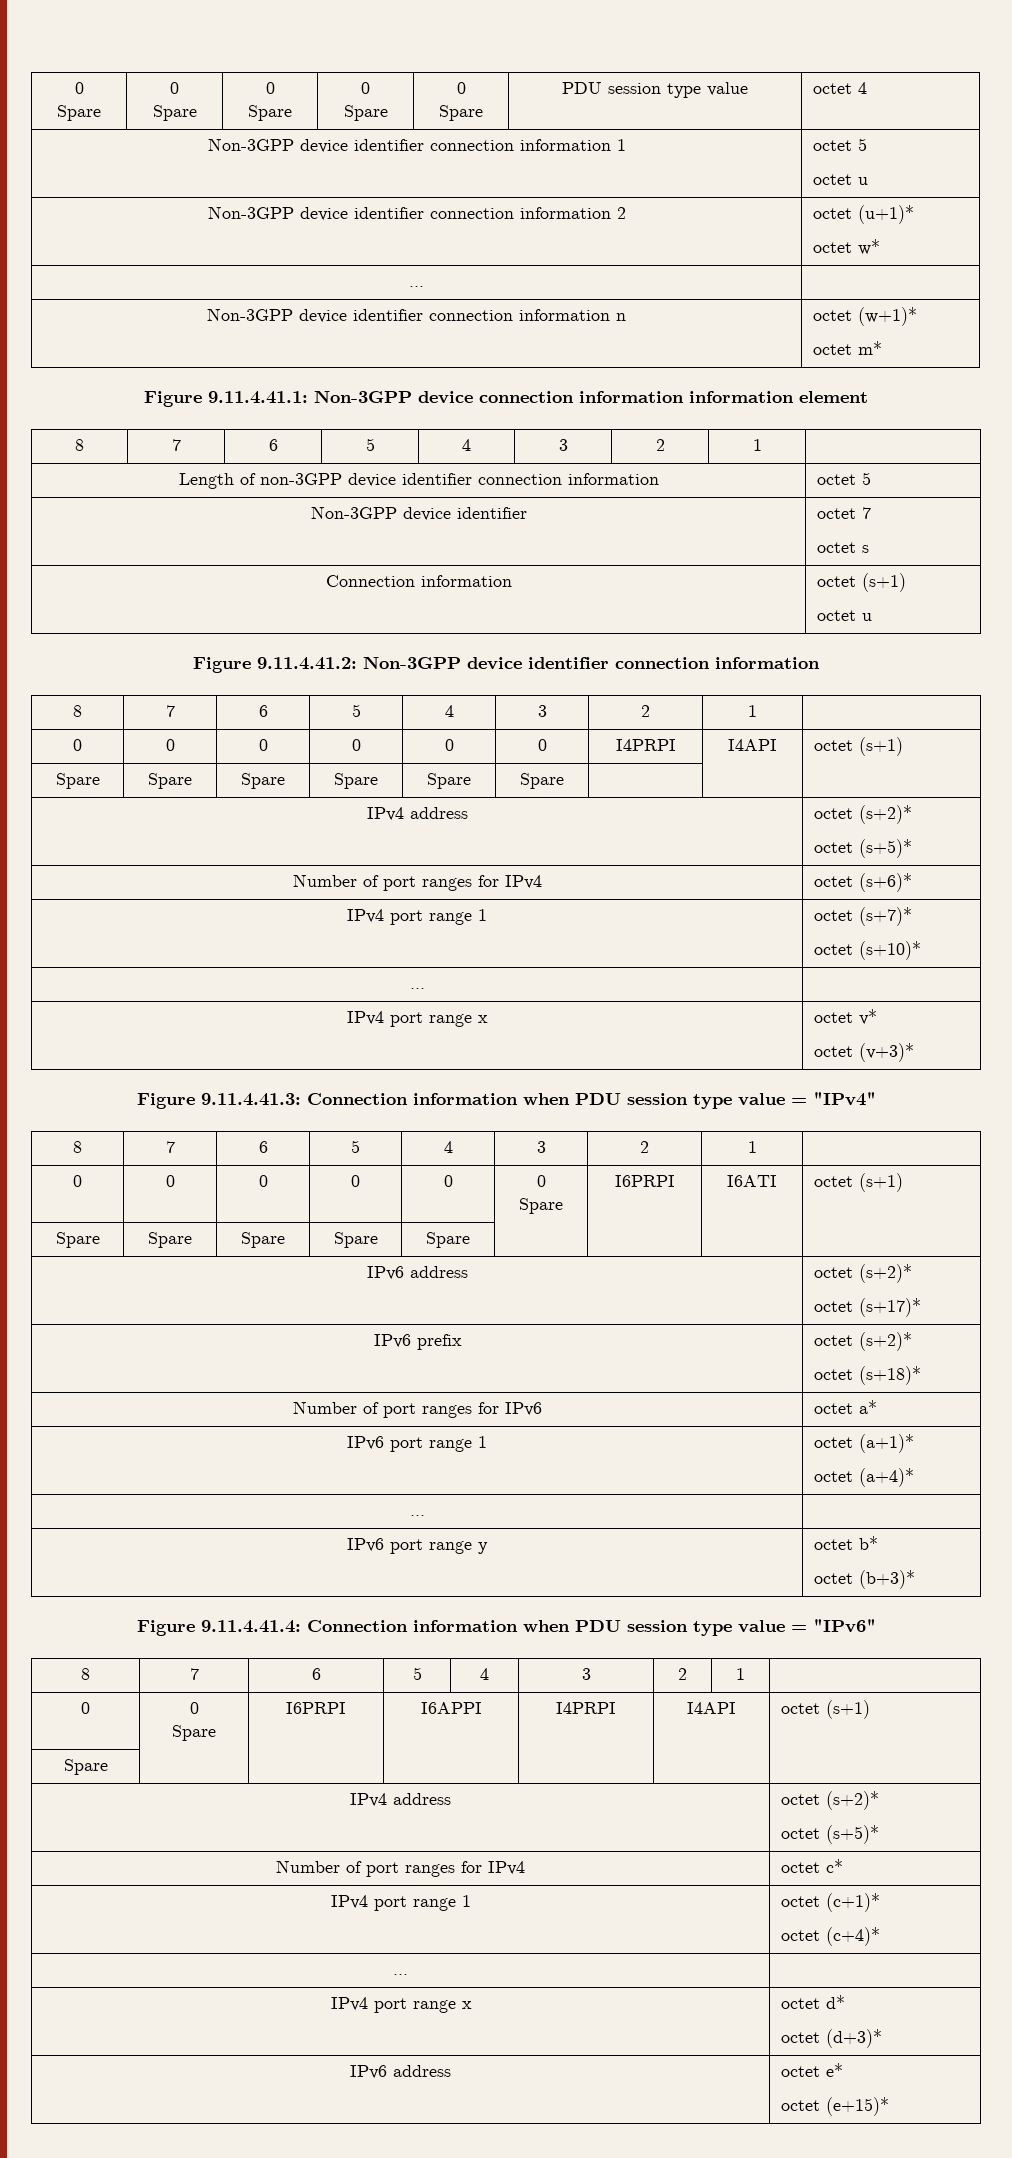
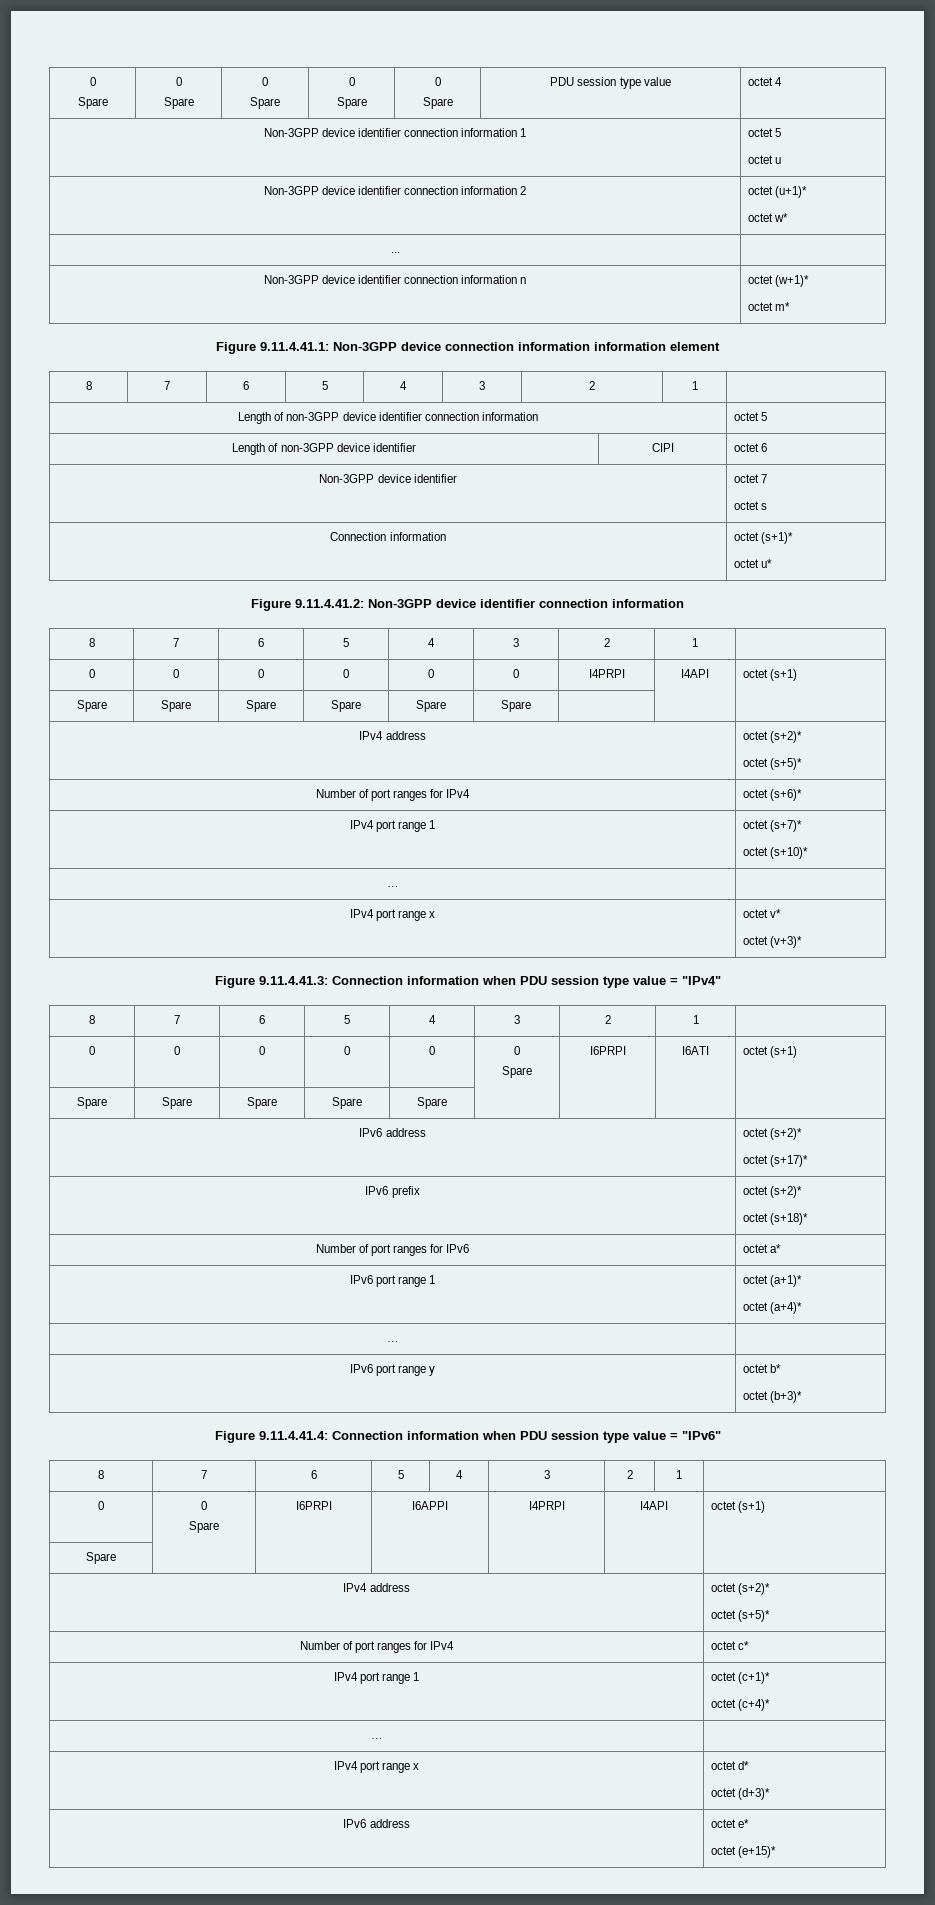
+ Length of non-3GPP device identifier | CIPI | octet 6
- Connection information | octet (s+1)
- octet u
+ Connection information | octet (s+1)*
+ octet u*

